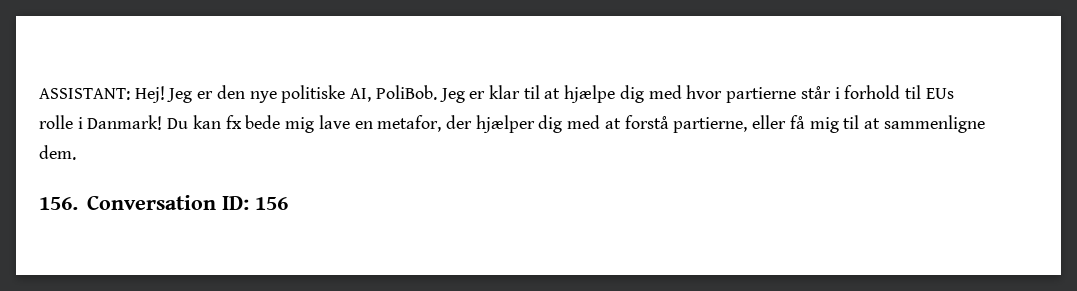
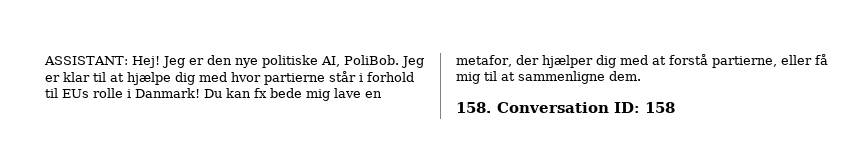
- 156. Conversation ID: 156
+ 158. Conversation ID: 158

